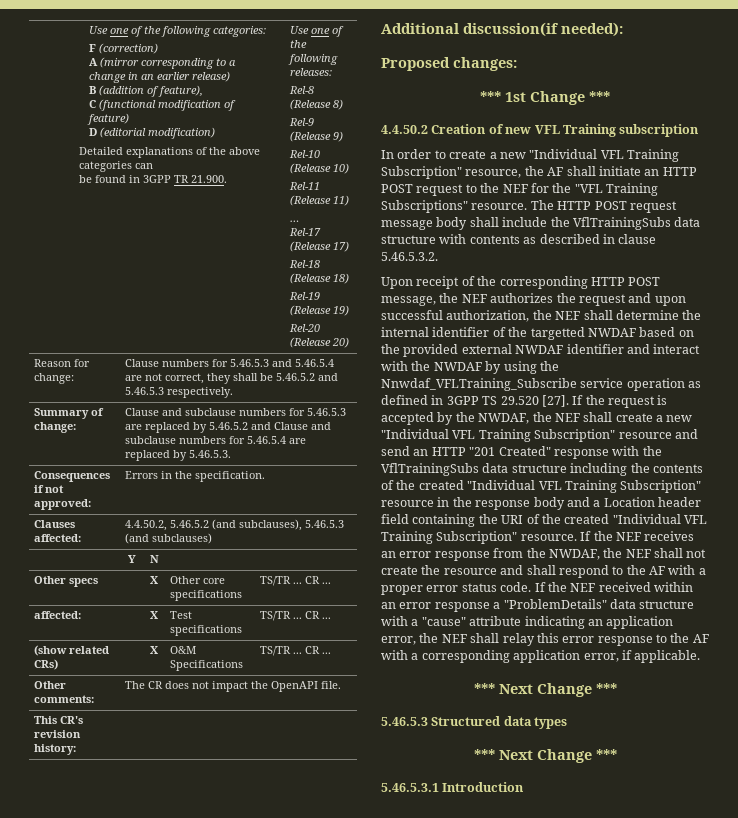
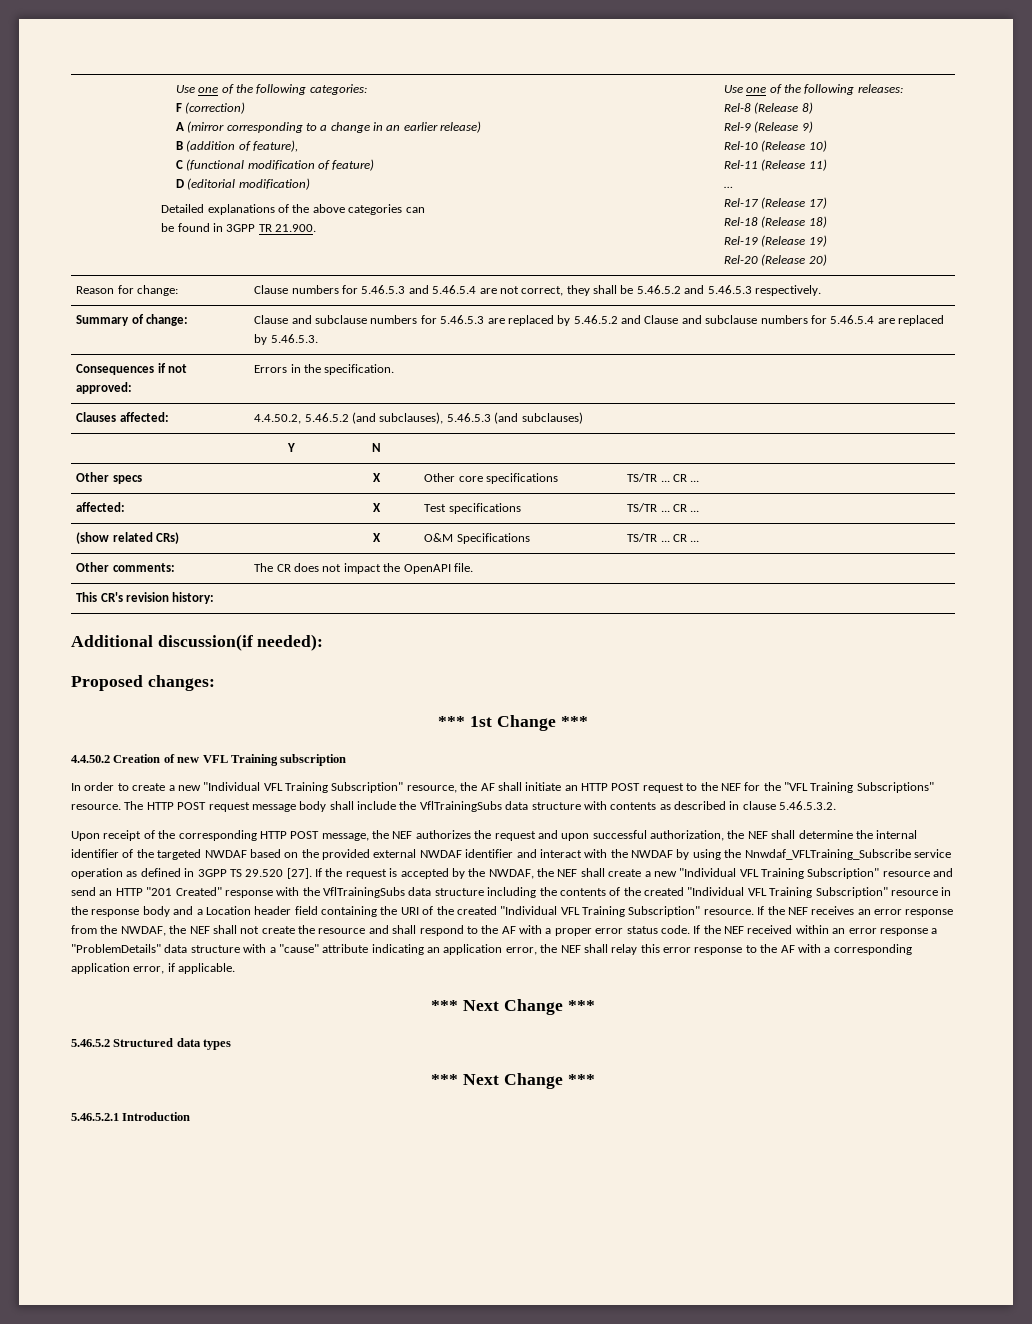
- Upon receipt of the corresponding HTTP POST message, the NEF authorizes the request and upon successful authorization, the NEF shall determine the internal identifier of the targetted NWDAF based on the provided external NWDAF identifier and interact with the NWDAF by using the Nnwdaf_VFLTraining_Subscribe service operation as defined in 3GPP TS 29.520 [27].
+ Upon receipt of the corresponding HTTP POST message, the NEF authorizes the request and upon successful authorization, the NEF shall determine the internal identifier of the targeted NWDAF based on the provided external NWDAF identifier and interact with the NWDAF by using the Nnwdaf_VFLTraining_Subscribe service operation as defined in 3GPP TS 29.520 [27].
- 5.46.5.3 Structured data types
+ 5.46.5.2 Structured data types
- 5.46.5.3.1 Introduction
+ 5.46.5.2.1 Introduction

